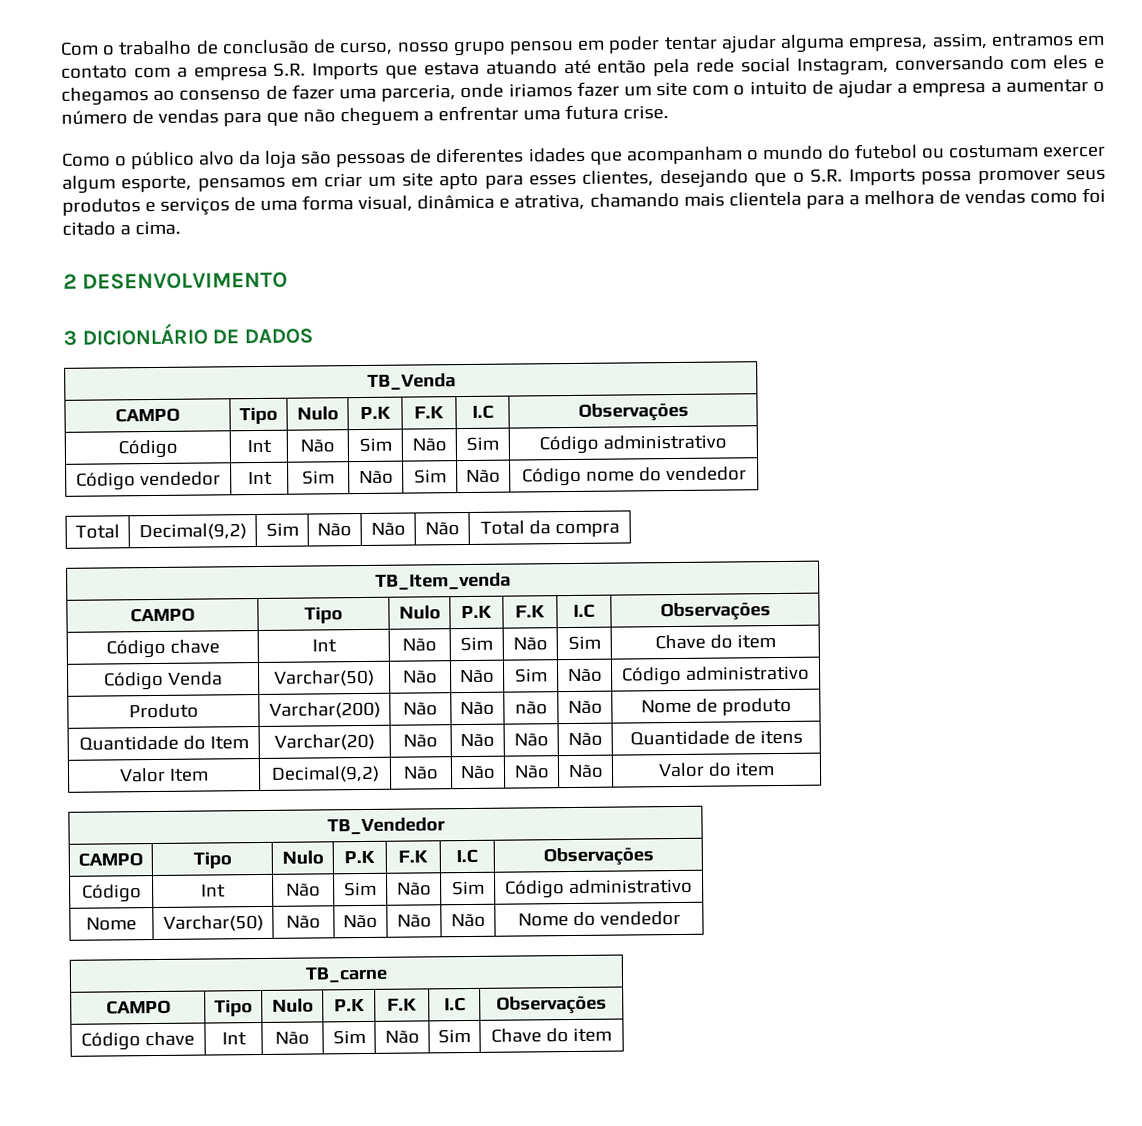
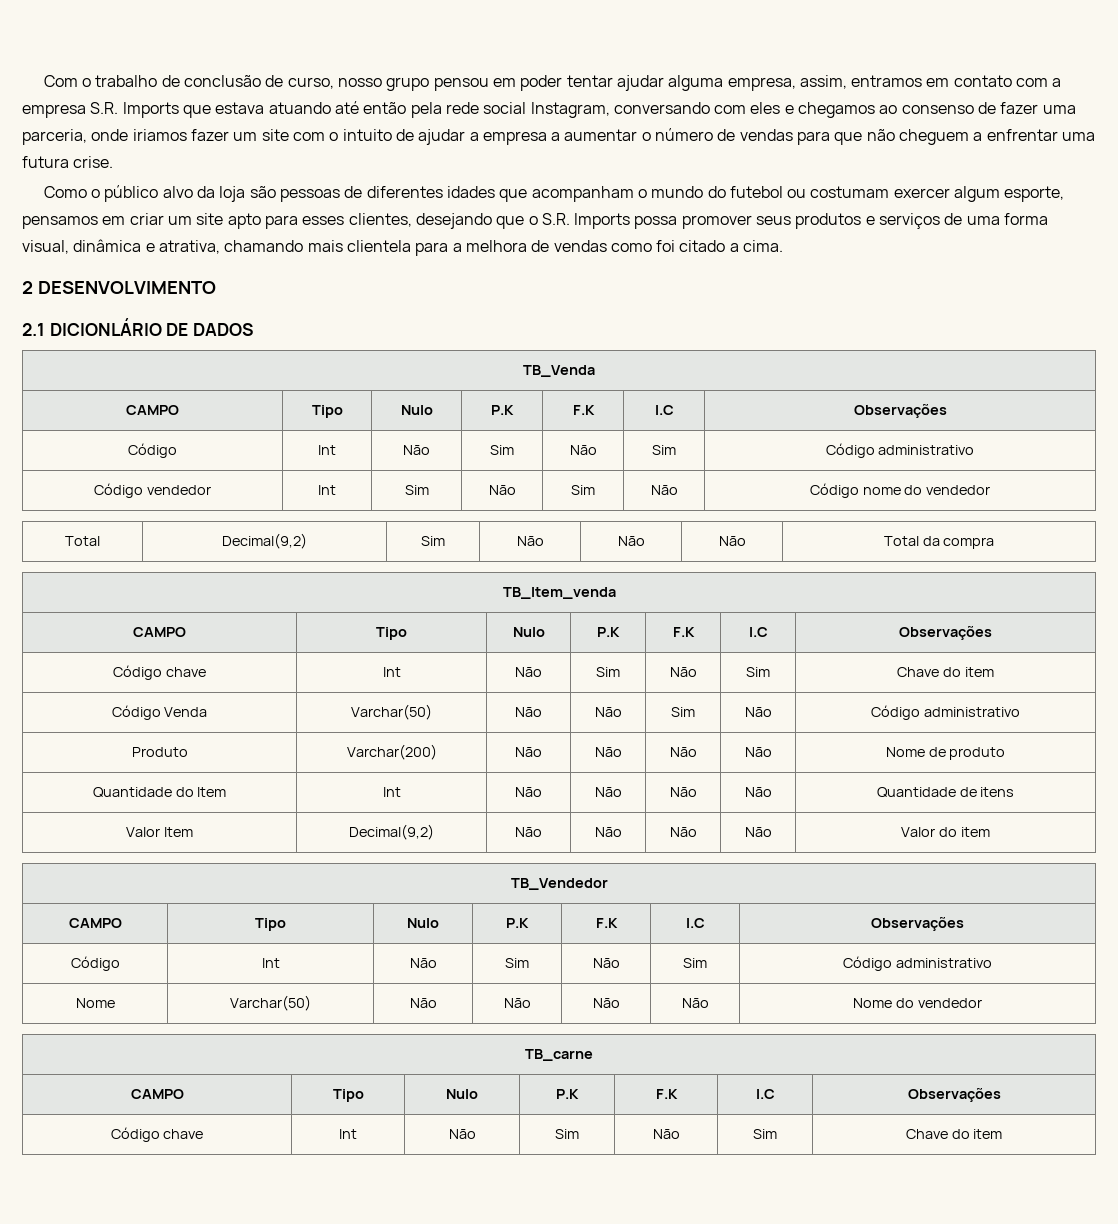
- 3 DICIONLÁRIO DE DADOS
+ 2.1 DICIONLÁRIO DE DADOS
- Produto | Varchar(200) | Não | Não | não | Não | Nome de produto
+ Produto | Varchar(200) | Não | Não | Não | Não | Nome de produto
- Quantidade do Item | Varchar(20) | Não | Não | Não | Não | Quantidade de itens
+ Quantidade do Item | Int | Não | Não | Não | Não | Quantidade de itens

